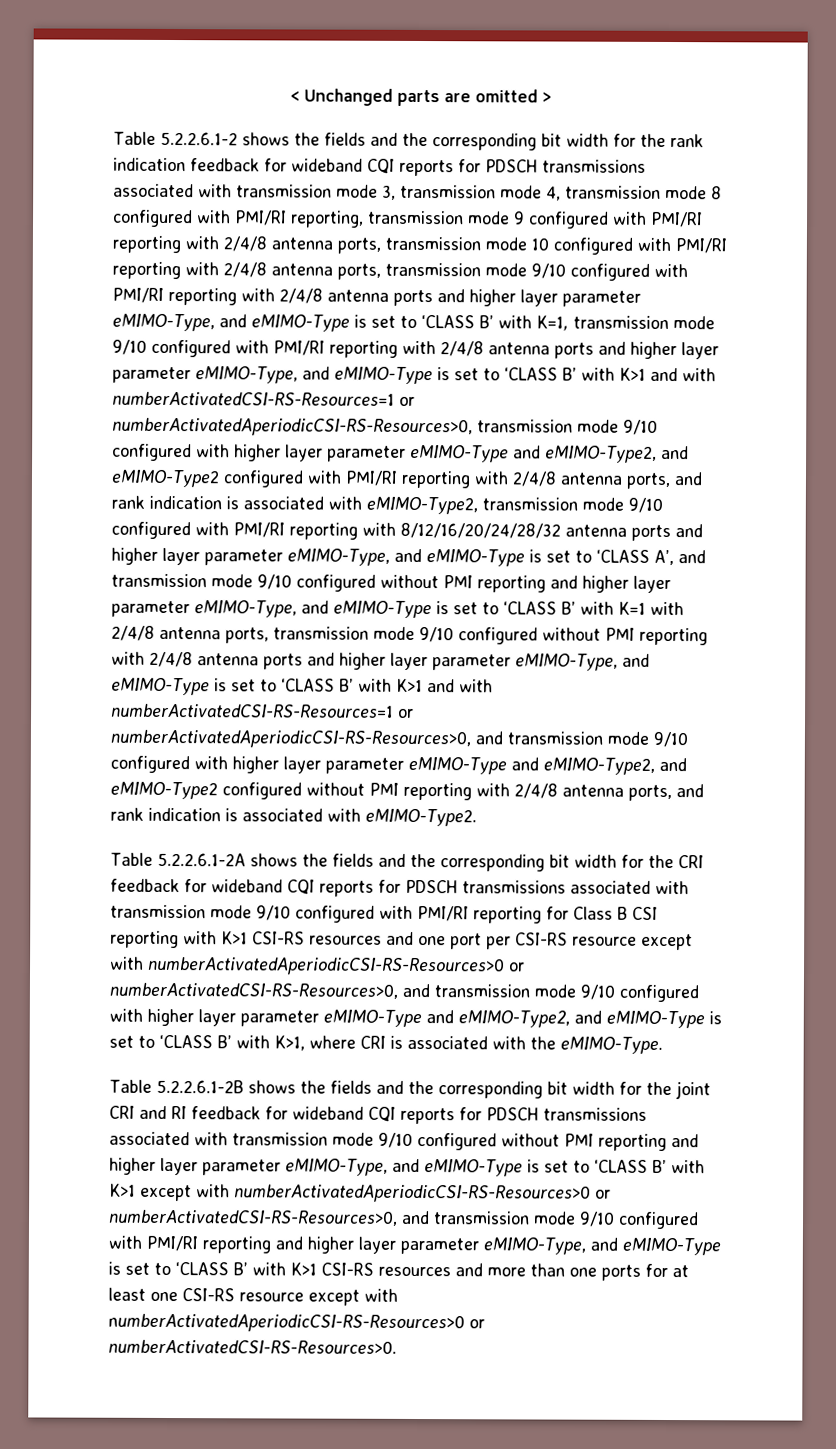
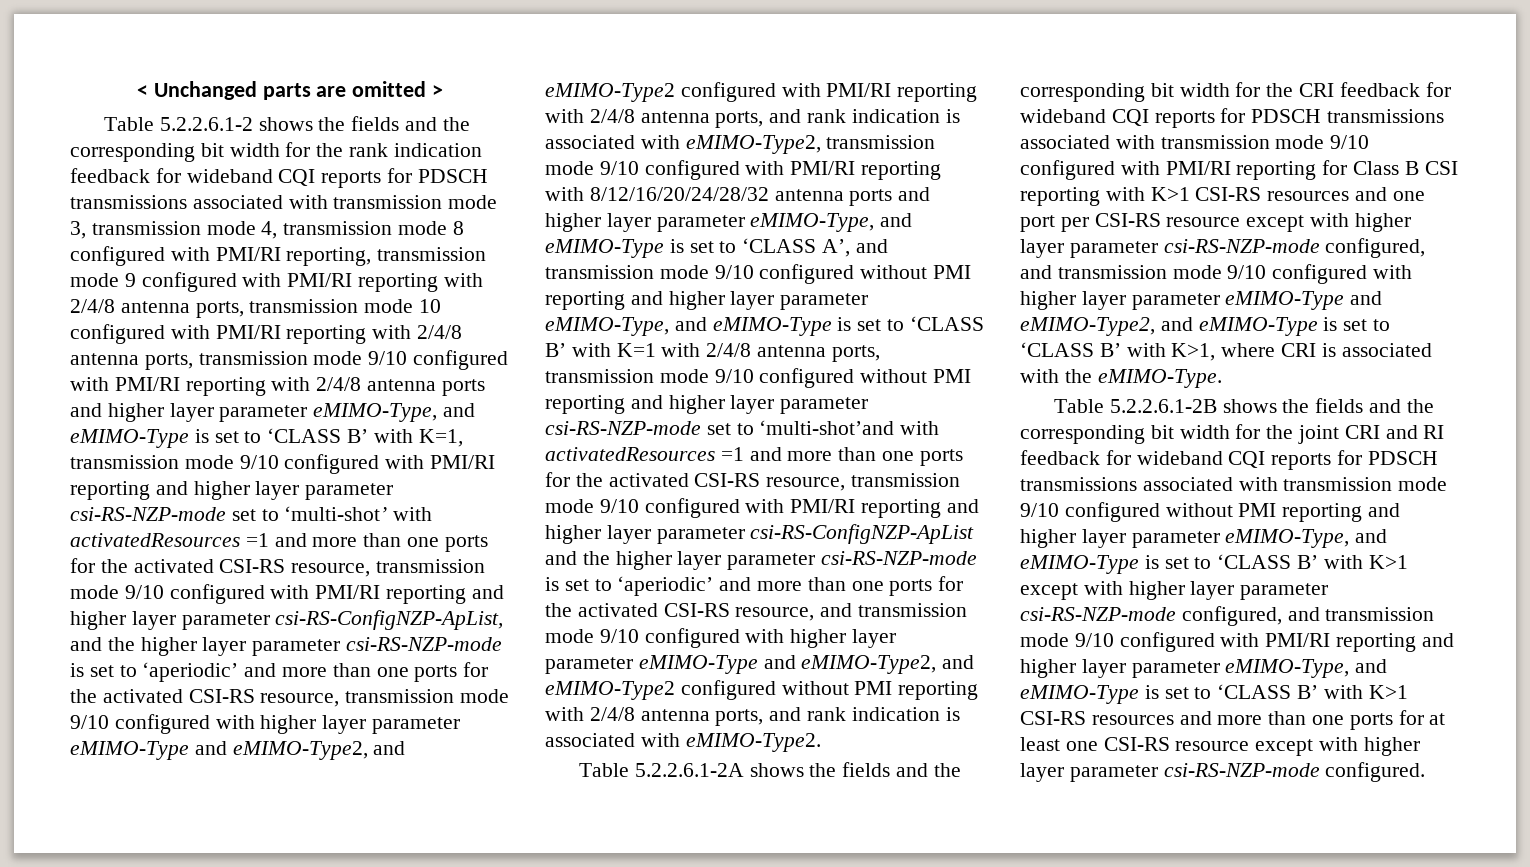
- Table 5.2.2.6.1-2 shows the fields and the corresponding bit width for the rank indication feedback for wideband CQI reports for PDSCH transmissions associated with transmission mode 3, transmission mode 4, transmission mode 8 configured with PMI/RI reporting, transmission mode 9 configured with PMI/RI reporting with 2/4/8 antenna ports, transmission mode 10 configured with PMI/RI reporting with 2/4/8 antenna ports, transmission mode 9/10 configured with PMI/RI reporting with 2/4/8 antenna ports and higher layer parameter eMIMO-Type, and eMIMO-Type is set to ‘CLASS B’ with K=1, transmission mode 9/10 configured with PMI/RI reporting with 2/4/8 antenna ports and higher layer parameter eMIMO-Type, and eMIMO-Type is set to ‘CLASS B’ with K>1 and with numberActivatedCSI-RS-Resources=1 or numberActivatedAperiodicCSI-RS-Resources>0, transmission mode 9/10 configured with higher layer parameter eMIMO-Type and eMIMO-Type2, and eMIMO-Type2 configured with PMI/RI reporting with 2/4/8 antenna ports, and rank indication is associated with eMIMO-Type2, transmission mode 9/10 configured with PMI/RI reporting with 8/12/16/20/24/28/32 antenna ports and higher layer parameter eMIMO-Type, and eMIMO-Type is set to ‘CLASS A’, and transmission mode 9/10 configured without PMI reporting and higher layer parameter eMIMO-Type, and eMIMO-Type is set to ‘CLASS B’ with K=1 with 2/4/8 antenna ports, transmission mode 9/10 configured without PMI reporting with 2/4/8 antenna ports and higher layer parameter eMIMO-Type, and eMIMO-Type is set to ‘CLASS B’ with K>1 and with numberActivatedCSI-RS-Resources=1 or numberActivatedAperiodicCSI-RS-Resources>0, and transmission mode 9/10 configured with higher layer parameter eMIMO-Type and eMIMO-Type2, and eMIMO-Type2 configured without PMI reporting with 2/4/8 antenna ports, and rank indication is associated with eMIMO-Type2.
+ Table 5.2.2.6.1-2 shows the fields and the corresponding bit width for the rank indication feedback for wideband CQI reports for PDSCH transmissions associated with transmission mode 3, transmission mode 4, transmission mode 8 configured with PMI/RI reporting, transmission mode 9 configured with PMI/RI reporting with 2/4/8 antenna ports, transmission mode 10 configured with PMI/RI reporting with 2/4/8 antenna ports, transmission mode 9/10 configured with PMI/RI reporting with 2/4/8 antenna ports and higher layer parameter eMIMO-Type, and eMIMO-Type is set to ‘CLASS B’ with K=1, transmission mode 9/10 configured with PMI/RI reporting and higher layer parameter csi-RS-NZP-mode set to ‘multi-shot’ with activatedResources =1 and more than one ports for the activated CSI-RS resource, transmission mode 9/10 configured with PMI/RI reporting and higher layer parameter csi-RS-ConfigNZP-ApList, and the higher layer parameter csi-RS-NZP-mode is set to ‘aperiodic’ and more than one ports for the activated CSI-RS resource, transmission mode 9/10 configured with higher layer parameter eMIMO-Type and eMIMO-Type2, and eMIMO-Type2 configured with PMI/RI reporting with 2/4/8 antenna ports, and rank indication is associated with eMIMO-Type2, transmission mode 9/10 configured with PMI/RI reporting with 8/12/16/20/24/28/32 antenna ports and higher layer parameter eMIMO-Type, and eMIMO-Type is set to ‘CLASS A’, and transmission mode 9/10 configured without PMI reporting and higher layer parameter eMIMO-Type, and eMIMO-Type is set to ‘CLASS B’ with K=1 with 2/4/8 antenna ports, transmission mode 9/10 configured without PMI reporting and higher layer parameter csi-RS-NZP-mode set to ‘multi-shot’and with activatedResources =1 and more than one ports for the activated CSI-RS resource, transmission mode 9/10 configured with PMI/RI reporting and higher layer parameter csi-RS-ConfigNZP-ApList and the higher layer parameter csi-RS-NZP-mode is set to ‘aperiodic’ and more than one ports for the activated CSI-RS resource, and transmission mode 9/10 configured with higher layer parameter eMIMO-Type and eMIMO-Type2, and eMIMO-Type2 configured without PMI reporting with 2/4/8 antenna ports, and rank indication is associated with eMIMO-Type2.
- Table 5.2.2.6.1-2A shows the fields and the corresponding bit width for the CRI feedback for wideband CQI reports for PDSCH transmissions associated with transmission mode 9/10 configured with PMI/RI reporting for Class B CSI reporting with K>1 CSI-RS resources and one port per CSI-RS resource except with numberActivatedAperiodicCSI-RS-Resources>0 or numberActivatedCSI-RS-Resources>0, and transmission mode 9/10 configured with higher layer parameter eMIMO-Type and eMIMO-Type2, and eMIMO-Type is set to ‘CLASS B’ with K>1, where CRI is associated with the eMIMO-Type.
+ Table 5.2.2.6.1-2A shows the fields and the corresponding bit width for the CRI feedback for wideband CQI reports for PDSCH transmissions associated with transmission mode 9/10 configured with PMI/RI reporting for Class B CSI reporting with K>1 CSI-RS resources and one port per CSI-RS resource except with higher layer parameter csi-RS-NZP-mode configured, and transmission mode 9/10 configured with higher layer parameter eMIMO-Type and eMIMO-Type2, and eMIMO-Type is set to ‘CLASS B’ with K>1, where CRI is associated with the eMIMO-Type.
- Table 5.2.2.6.1-2B shows the fields and the corresponding bit width for the joint CRI and RI feedback for wideband CQI reports for PDSCH transmissions associated with transmission mode 9/10 configured without PMI reporting and higher layer parameter eMIMO-Type, and eMIMO-Type is set to ‘CLASS B’ with K>1 except with numberActivatedAperiodicCSI-RS-Resources>0 or numberActivatedCSI-RS-Resources>0, and transmission mode 9/10 configured with PMI/RI reporting and higher layer parameter eMIMO-Type, and eMIMO-Type is set to ‘CLASS B’ with K>1 CSI-RS resources and more than one ports for at least one CSI-RS resource except with numberActivatedAperiodicCSI-RS-Resources>0 or numberActivatedCSI-RS-Resources>0.
+ Table 5.2.2.6.1-2B shows the fields and the corresponding bit width for the joint CRI and RI feedback for wideband CQI reports for PDSCH transmissions associated with transmission mode 9/10 configured without PMI reporting and higher layer parameter eMIMO-Type, and eMIMO-Type is set to ‘CLASS B’ with K>1 except with higher layer parameter csi-RS-NZP-mode configured, and transmission mode 9/10 configured with PMI/RI reporting and higher layer parameter eMIMO-Type, and eMIMO-Type is set to ‘CLASS B’ with K>1 CSI-RS resources and more than one ports for at least one CSI-RS resource except with higher layer parameter csi-RS-NZP-mode configured.

